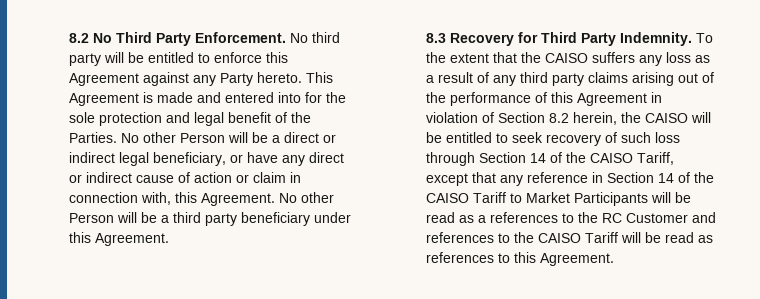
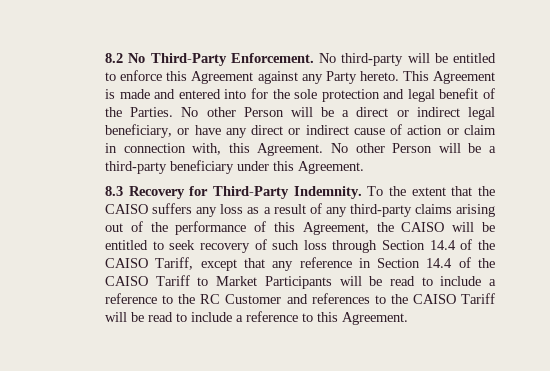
- 8.2 No Third Party Enforcement. No third party will be entitled to enforce this Agreement against any Party hereto.
+ 8.2 No Third-Party Enforcement. No third-party will be entitled to enforce this Agreement against any Party hereto.
- No other Person will be a third party beneficiary under this Agreement.
+ No other Person will be a third-party beneficiary under this Agreement.
- 8.3 Recovery for Third Party Indemnity.
+ 8.3 Recovery for Third-Party Indemnity.
- To the extent that the CAISO suffers any loss as a result of any third party claims arising out of the performance of this Agreement in violation of Section 8.2 herein, the CAISO will be entitled to seek recovery of such loss through Section 14 of the CAISO Tariff, except that any reference in Section 14 of the CAISO Tariff to Market Participants will be read as a references to the RC Customer and references to the CAISO Tariff will be read as references to this Agreement.
+ To the extent that the CAISO suffers any loss as a result of any third-party claims arising out of the performance of this Agreement, the CAISO will be entitled to seek recovery of such loss through Section 14.4 of the CAISO Tariff, except that any reference in Section 14.4 of the CAISO Tariff to Market Participants will be read to include a reference to the RC Customer and references to the CAISO Tariff will be read to include a reference to this Agreement.

